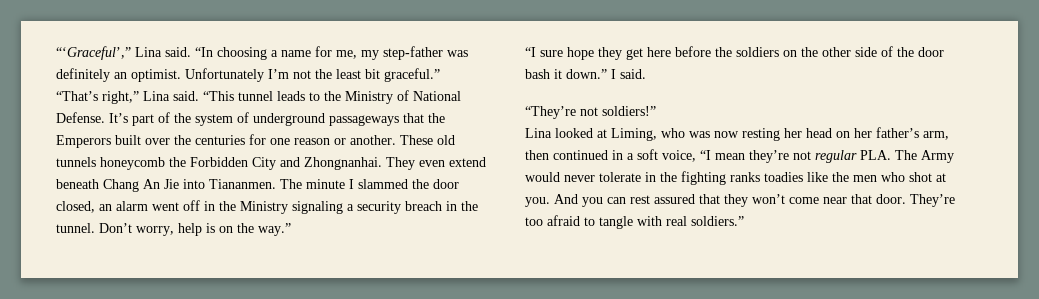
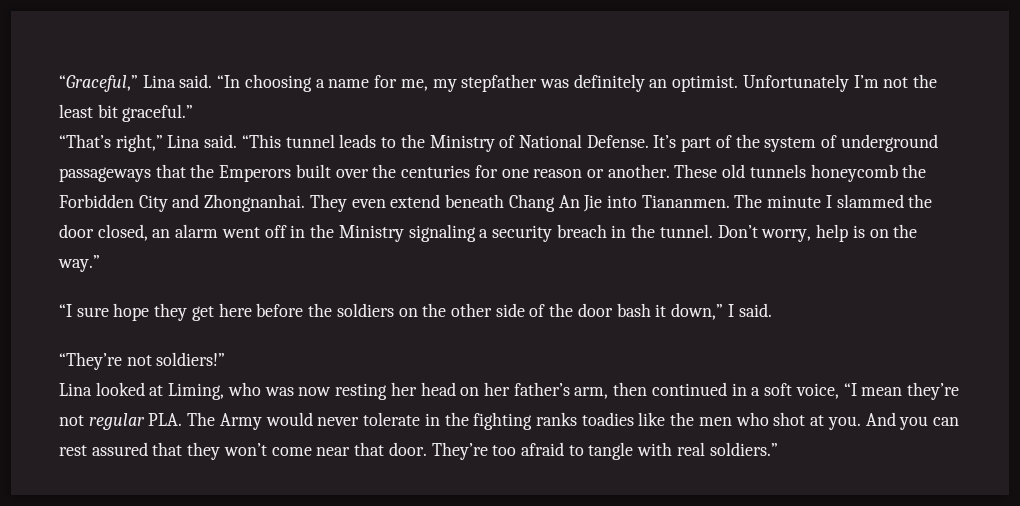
- “‘Graceful’,” Lina said.
+ “Graceful,” Lina said.
- “In choosing a name for me, my step-father was definitely an optimist.
+ “In choosing a name for me, my stepfather was definitely an optimist.
- “I sure hope they get here before the soldiers on the other side of the door bash it down.” I said.
+ “I sure hope they get here before the soldiers on the other side of the door bash it down,” I said.

